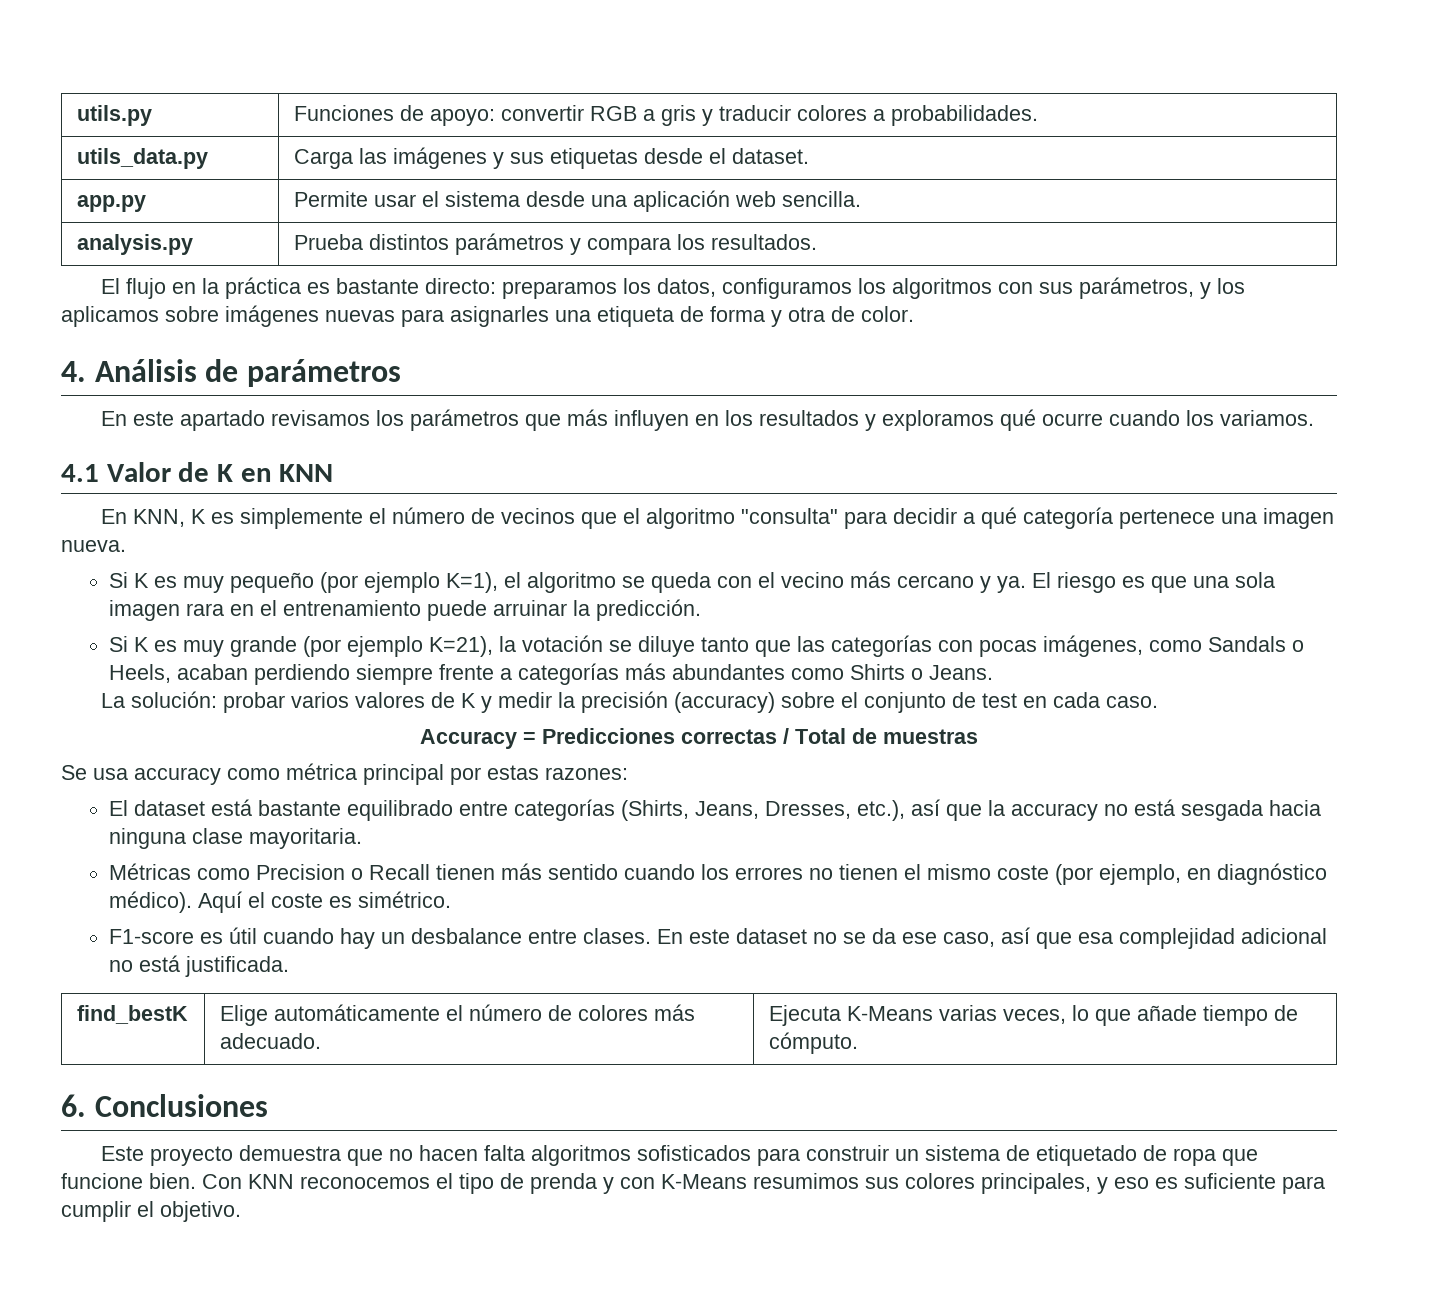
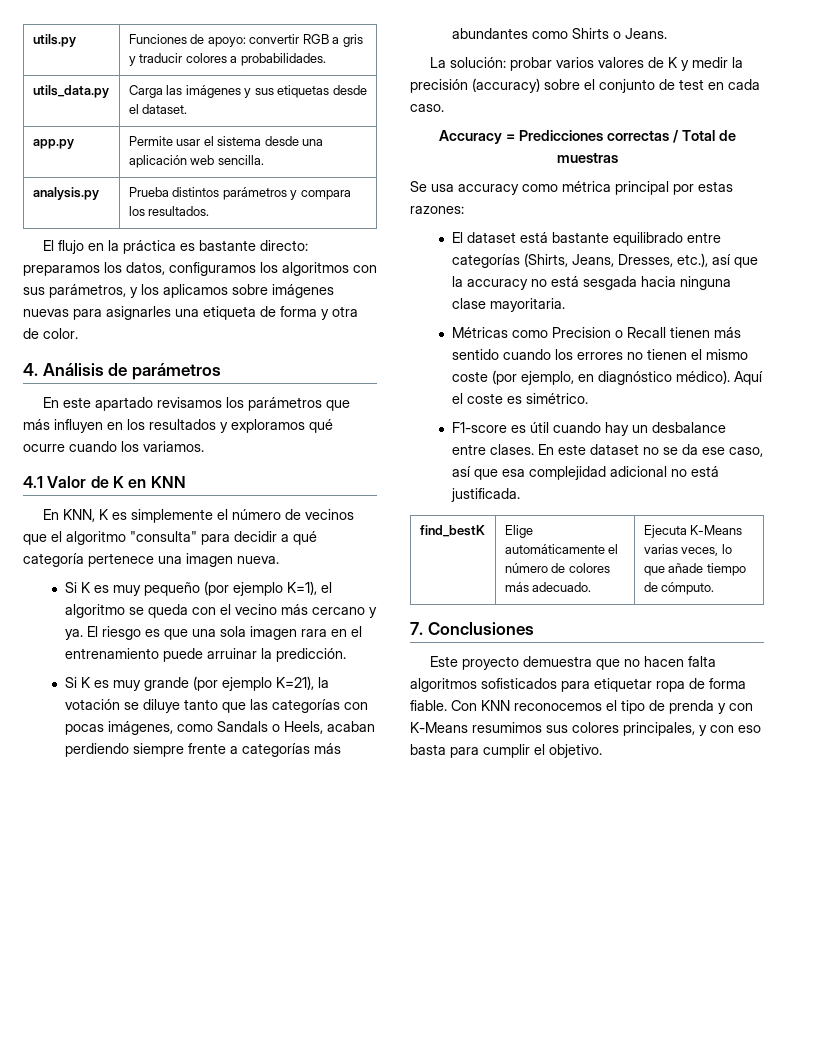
- 6. Conclusiones
+ 7. Conclusiones
- Este proyecto demuestra que no hacen falta algoritmos sofisticados para construir un sistema de etiquetado de ropa que funcione bien.
+ Este proyecto demuestra que no hacen falta algoritmos sofisticados para etiquetar ropa de forma fiable.
- Con KNN reconocemos el tipo de prenda y con K-Means resumimos sus colores principales, y eso es suficiente para cumplir el objetivo.
+ Con KNN reconocemos el tipo de prenda y con K-Means resumimos sus colores principales, y con eso basta para cumplir el objetivo.

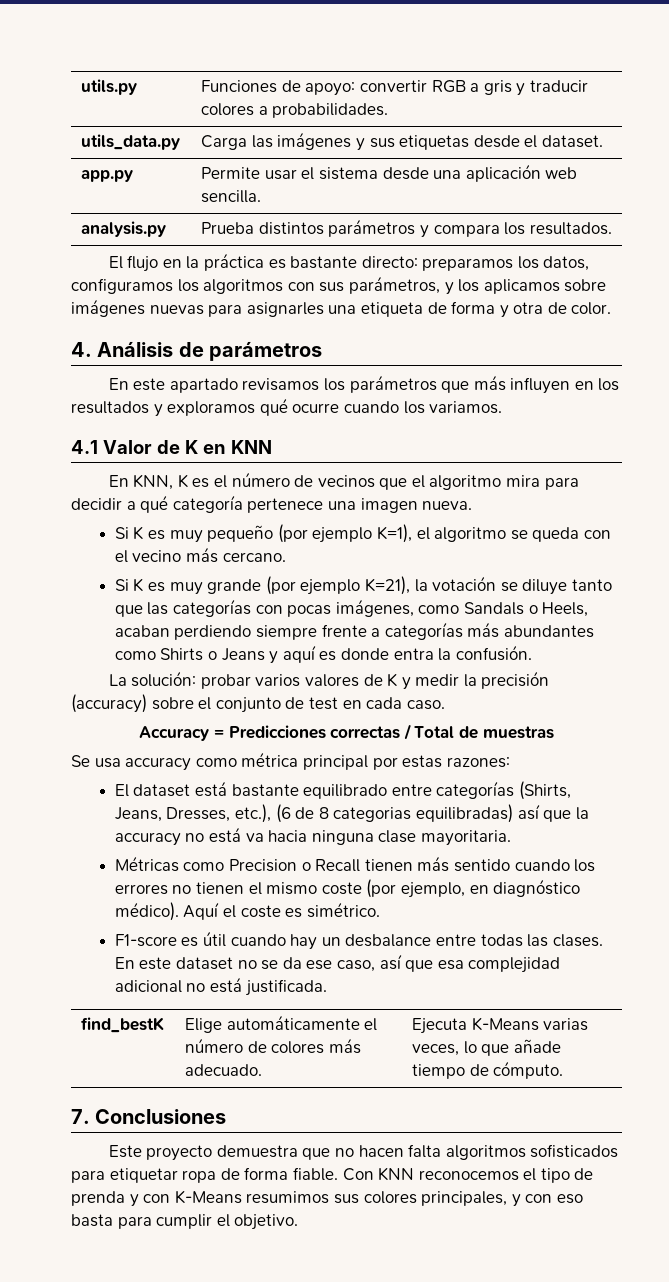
- En KNN, K es simplemente el número de vecinos que el algoritmo "consulta" para decidir a qué categoría pertenece una imagen nueva.
+ En KNN, K es el número de vecinos que el algoritmo mira para decidir a qué categoría pertenece una imagen nueva.
- Si K es muy pequeño (por ejemplo K=1), el algoritmo se queda con el vecino más cercano y ya. El riesgo es que una sola imagen rara en el entrenamiento puede arruinar la predicción.
+ Si K es muy pequeño (por ejemplo K=1), el algoritmo se queda con el vecino más cercano.
- Si K es muy grande (por ejemplo K=21), la votación se diluye tanto que las categorías con pocas imágenes, como Sandals o Heels, acaban perdiendo siempre frente a categorías más abundantes como Shirts o Jeans.
+ Si K es muy grande (por ejemplo K=21), la votación se diluye tanto que las categorías con pocas imágenes, como Sandals o Heels, acaban perdiendo siempre frente a categorías más abundantes como Shirts o Jeans y aquí es donde entra la confusión.
- El dataset está bastante equilibrado entre categorías (Shirts, Jeans, Dresses, etc.), así que la accuracy no está sesgada hacia ninguna clase mayoritaria.
+ El dataset está bastante equilibrado entre categorías (Shirts, Jeans, Dresses, etc.), (6 de 8 categorias equilibradas) así que la accuracy no está va hacia ninguna clase mayoritaria.
- F1-score es útil cuando hay un desbalance entre clases.
+ F1-score es útil cuando hay un desbalance entre todas las clases.

